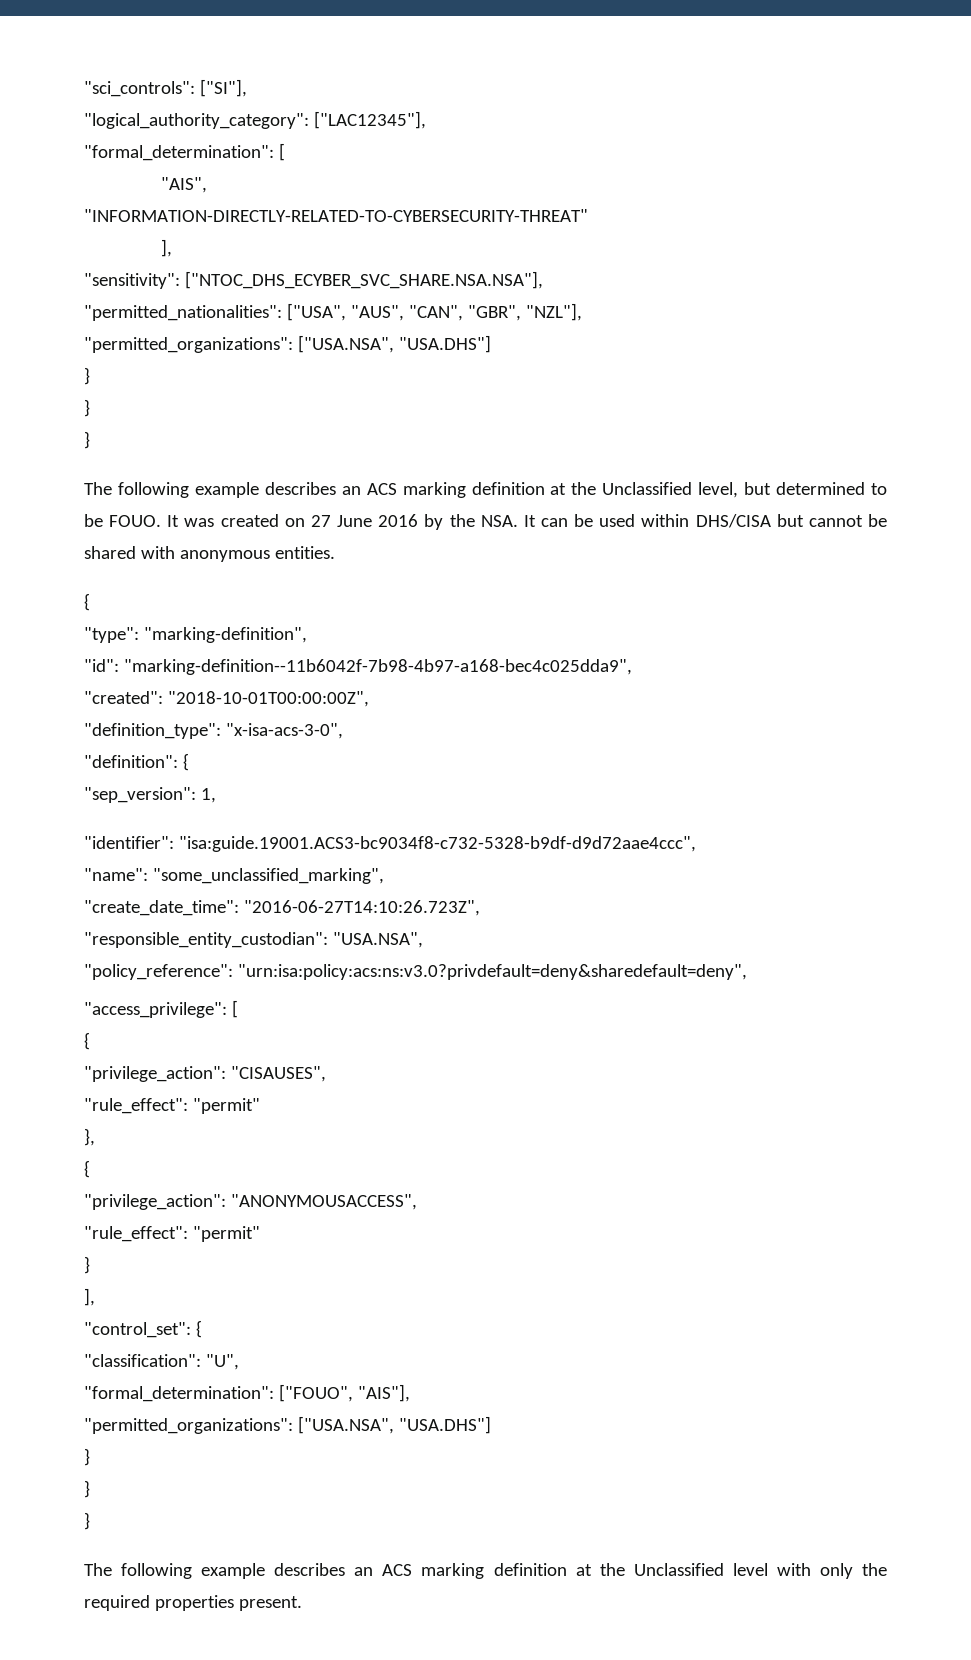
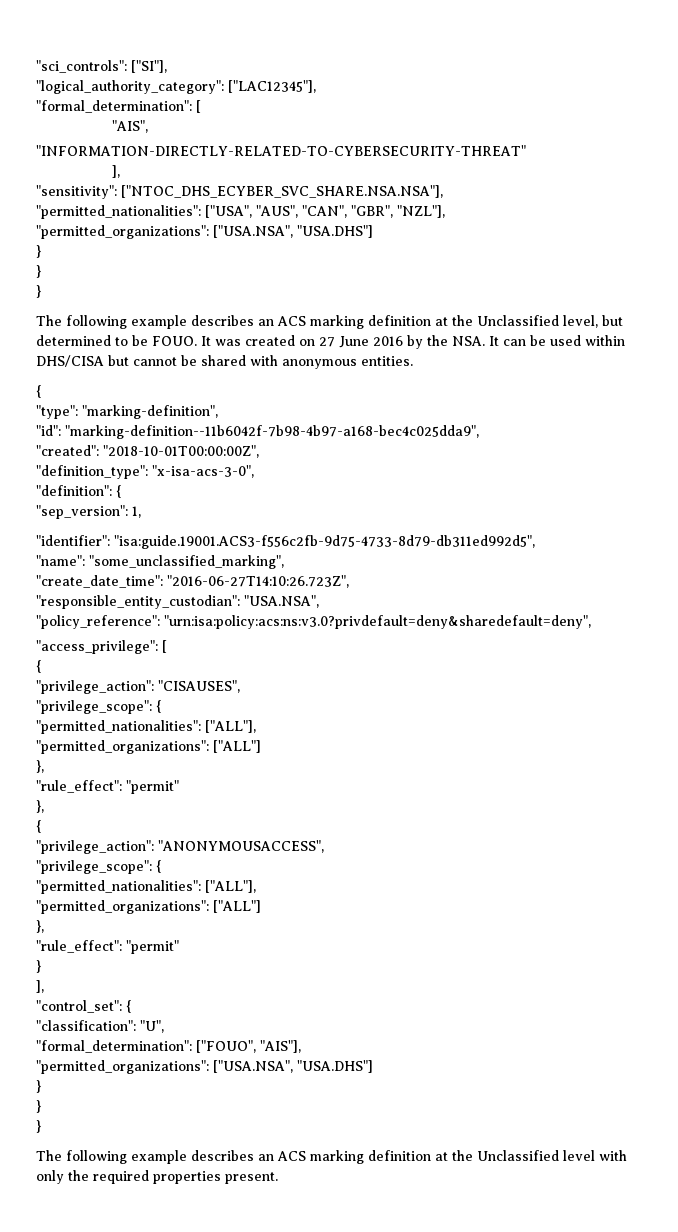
- "identifier": "isa:guide.19001.ACS3-bc9034f8-c732-5328-b9df-d9d72aae4ccc",
+ "identifier": "isa:guide.19001.ACS3-f556c2fb-9d75-4733-8d79-db311ed992d5",
  "privilege_action": "CISAUSES",
+ "privilege_scope": {
+ "permitted_nationalities": ["ALL"],
+ "permitted_organizations": ["ALL"]
+ },
  "privilege_action": "ANONYMOUSACCESS",
+ "privilege_scope": {
+ "permitted_nationalities": ["ALL"],
+ "permitted_organizations": ["ALL"]
+ },

